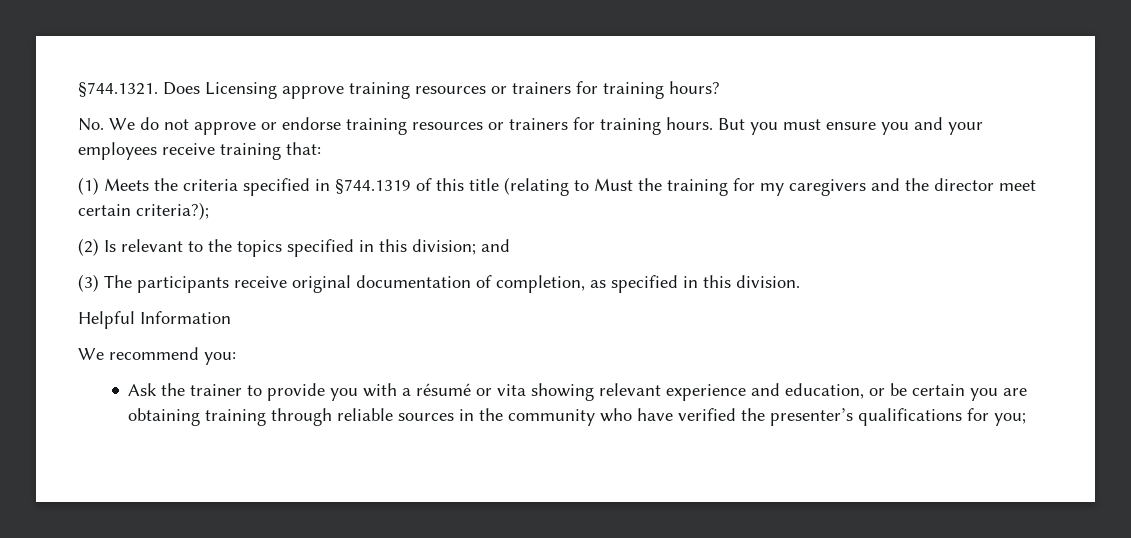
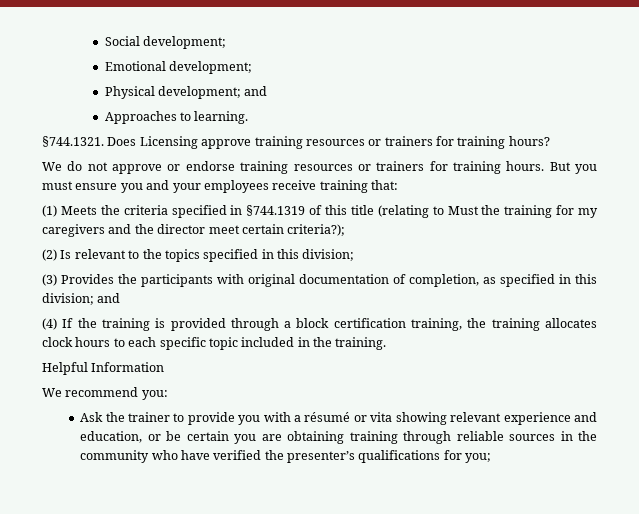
+ Social development;
+ Emotional development;
+ Physical development; and
+ Approaches to learning.
- No. We do not approve or endorse training resources or trainers for training hours.
+ We do not approve or endorse training resources or trainers for training hours.
- (2) Is relevant to the topics specified in this division; and
+ (2) Is relevant to the topics specified in this division;
- (3) The participants receive original documentation of completion, as specified in this division.
+ (3) Provides the participants with original documentation of completion, as specified in this division; and
+ (4) If the training is provided through a block certification training, the training allocates clock hours to each specific topic included in the training.

